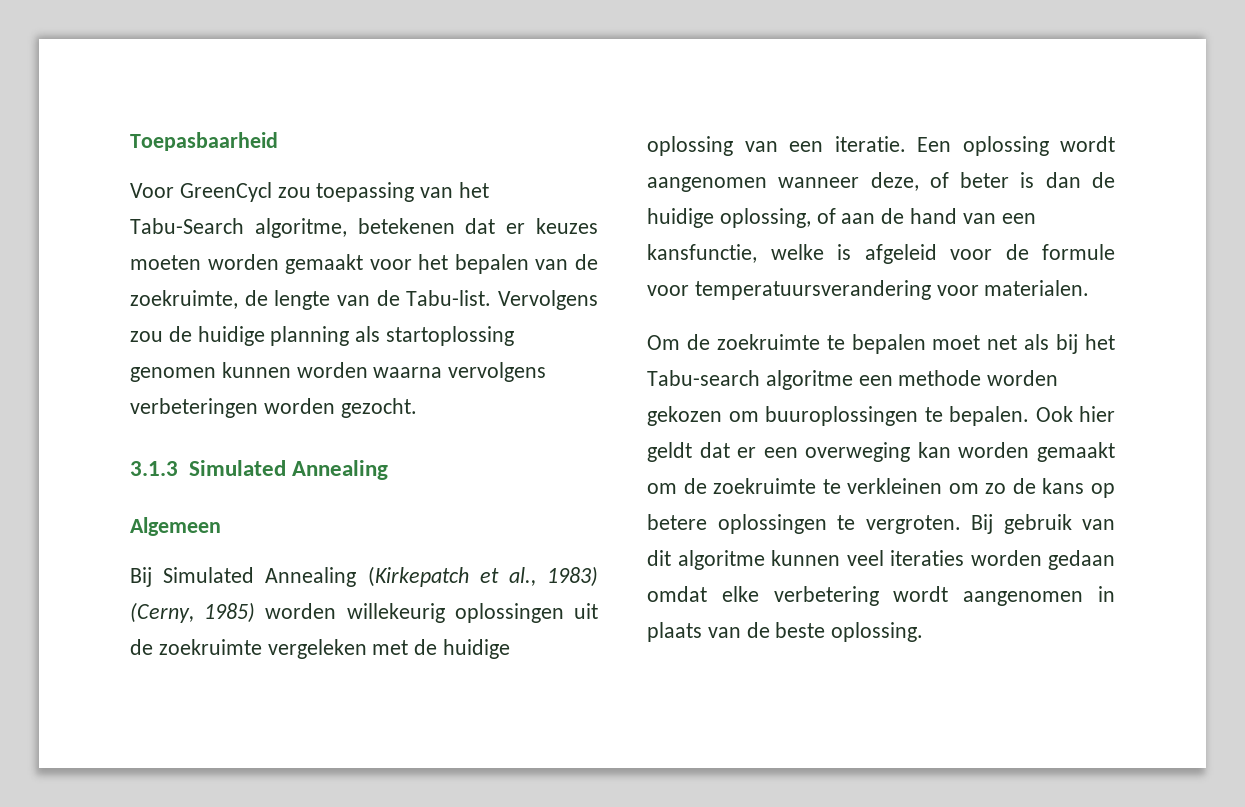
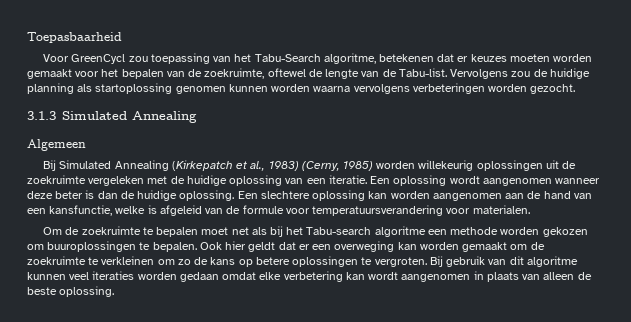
- Voor GreenCycl zou toepassing van het Tabu-Search algoritme, betekenen dat er keuzes moeten worden gemaakt voor het bepalen van de zoekruimte, de lengte van de Tabu-list.
+ Voor GreenCycl zou toepassing van het Tabu-Search algoritme, betekenen dat er keuzes moeten worden gemaakt voor het bepalen van de zoekruimte, oftewel de lengte van de Tabu-list.
- Een oplossing wordt aangenomen wanneer deze, of beter is dan de huidige oplossing, of aan de hand van een kansfunctie, welke is afgeleid voor de formule voor temperatuursverandering voor materialen.
+ Een oplossing wordt aangenomen wanneer deze beter is dan de huidige oplossing. Een slechtere oplossing kan worden aangenomen aan de hand van een kansfunctie, welke is afgeleid van de formule voor temperatuursverandering voor materialen.
- Bij gebruik van dit algoritme kunnen veel iteraties worden gedaan omdat elke verbetering wordt aangenomen in plaats van de beste oplossing.
+ Bij gebruik van dit algoritme kunnen veel iteraties worden gedaan omdat elke verbetering kan wordt aangenomen in plaats van alleen de beste oplossing.

